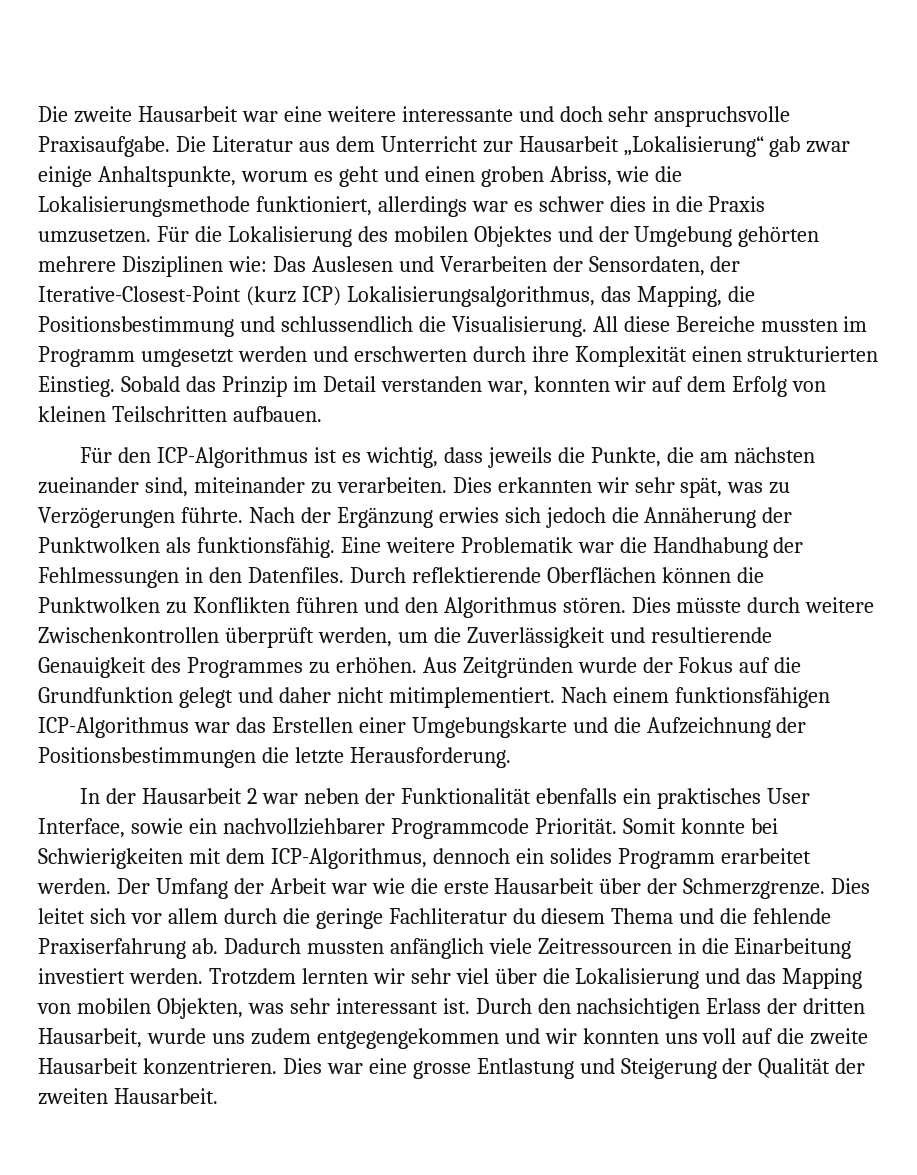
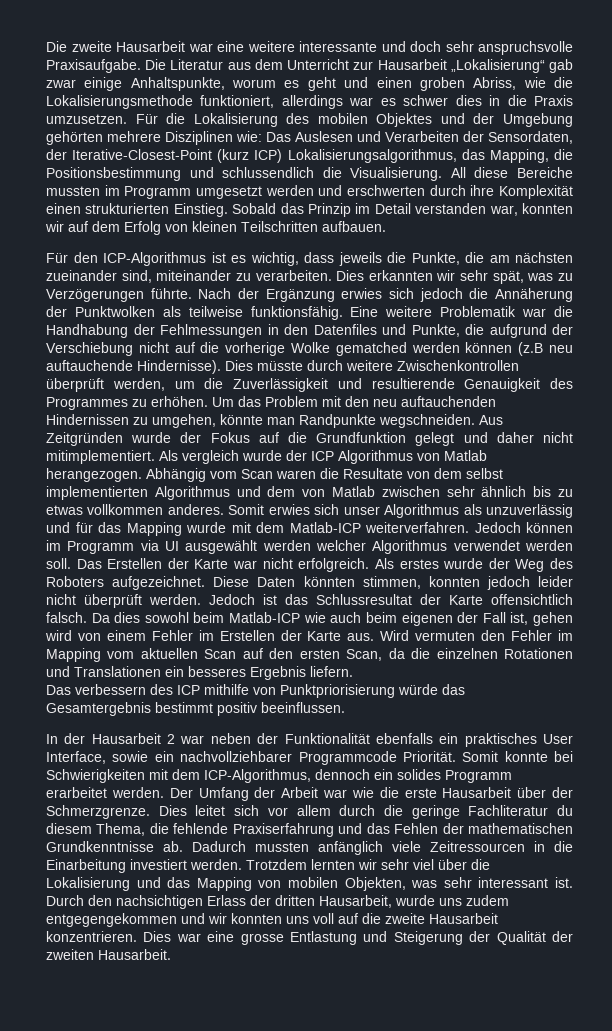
- Nach der Ergänzung erwies sich jedoch die Annäherung der Punktwolken als funktionsfähig.
+ Nach der Ergänzung erwies sich jedoch die Annäherung der Punktwolken als teilweise funktionsfähig.
- Eine weitere Problematik war die Handhabung der Fehlmessungen in den Datenfiles. Durch reflektierende Oberflächen können die Punktwolken zu Konflikten führen und den Algorithmus stören.
+ Eine weitere Problematik war die Handhabung der Fehlmessungen in den Datenfiles und Punkte, die aufgrund der Verschiebung nicht auf die vorherige Wolke gematched werden können (z.B neu auftauchende Hindernisse).
+ Um das Problem mit den neu auftauchenden Hindernissen zu umgehen, könnte man Randpunkte wegschneiden.
- Nach einem funktionsfähigen ICP-Algorithmus war das Erstellen einer Umgebungskarte und die Aufzeichnung der Positionsbestimmungen die letzte Herausforderung.
+ Als vergleich wurde der ICP Algorithmus von Matlab herangezogen. Abhängig vom Scan waren die Resultate von dem selbst implementierten Algorithmus und dem von Matlab zwischen sehr ähnlich bis zu etwas vollkommen anderes. Somit erwies sich unser Algorithmus als unzuverlässig und für das Mapping wurde mit dem Matlab-ICP weiterverfahren. Jedoch können im Programm via UI ausgewählt werden welcher Algorithmus verwendet werden soll. Das Erstellen der Karte war nicht erfolgreich. Als erstes wurde der Weg des Roboters aufgezeichnet. Diese Daten könnten stimmen, konnten jedoch leider nicht überprüft werden. Jedoch ist das Schlussresultat der Karte offensichtlich falsch. Da dies sowohl beim Matlab-ICP wie auch beim eigenen der Fall ist, gehen wird von einem Fehler im Erstellen der Karte aus. Wird vermuten den Fehler im Mapping vom aktuellen Scan auf den ersten Scan, da die einzelnen Rotationen und Translationen ein besseres Ergebnis liefern.
+ Das verbessern des ICP mithilfe von Punktpriorisierung würde das Gesamtergebnis bestimmt positiv beeinflussen.
- Dies leitet sich vor allem durch die geringe Fachliteratur du diesem Thema und die fehlende Praxiserfahrung ab.
+ Dies leitet sich vor allem durch die geringe Fachliteratur du diesem Thema, die fehlende Praxiserfahrung und das Fehlen der mathematischen Grundkenntnisse ab.

